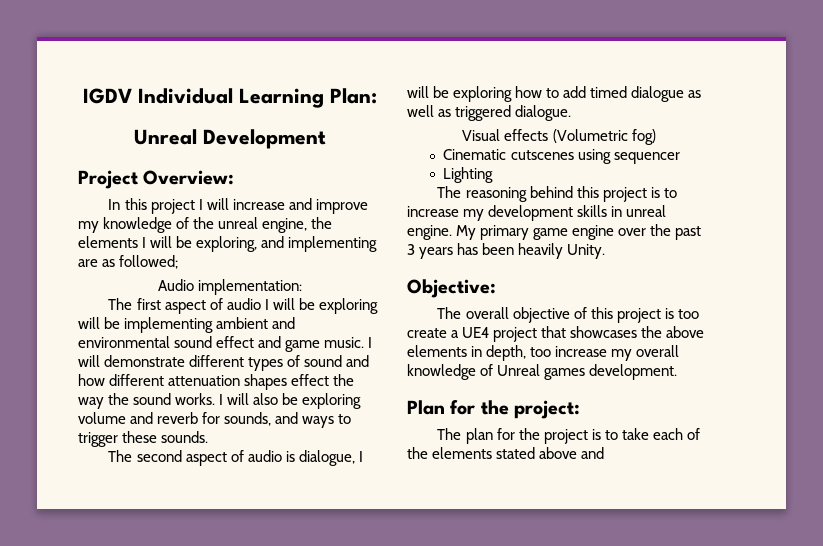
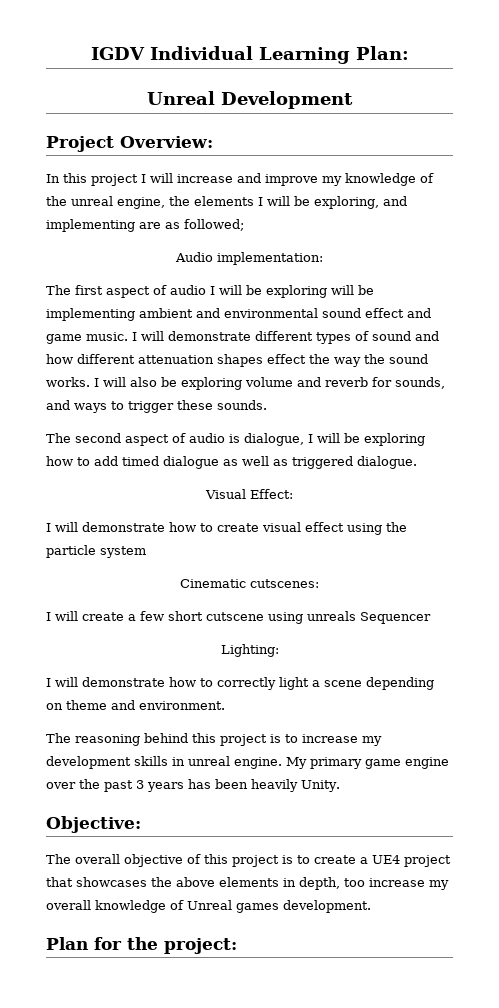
- Visual effects (Volumetric fog)
- Cinematic cutscenes using sequencer
- Lighting
+ Visual Effect:
+ I will demonstrate how to create visual effect using the particle system
+ Cinematic cutscenes:
+ I will create a few short cutscene using unreals Sequencer
+ Lighting:
+ I will demonstrate how to correctly light a scene depending on theme and environment.
- The overall objective of this project is too create a UE4 project that showcases the above elements in depth, too increase my overall knowledge of Unreal games development.
+ The overall objective of this project is to create a UE4 project that showcases the above elements in depth, too increase my overall knowledge of Unreal games development.
- The plan for the project is to take each of the elements stated above and

